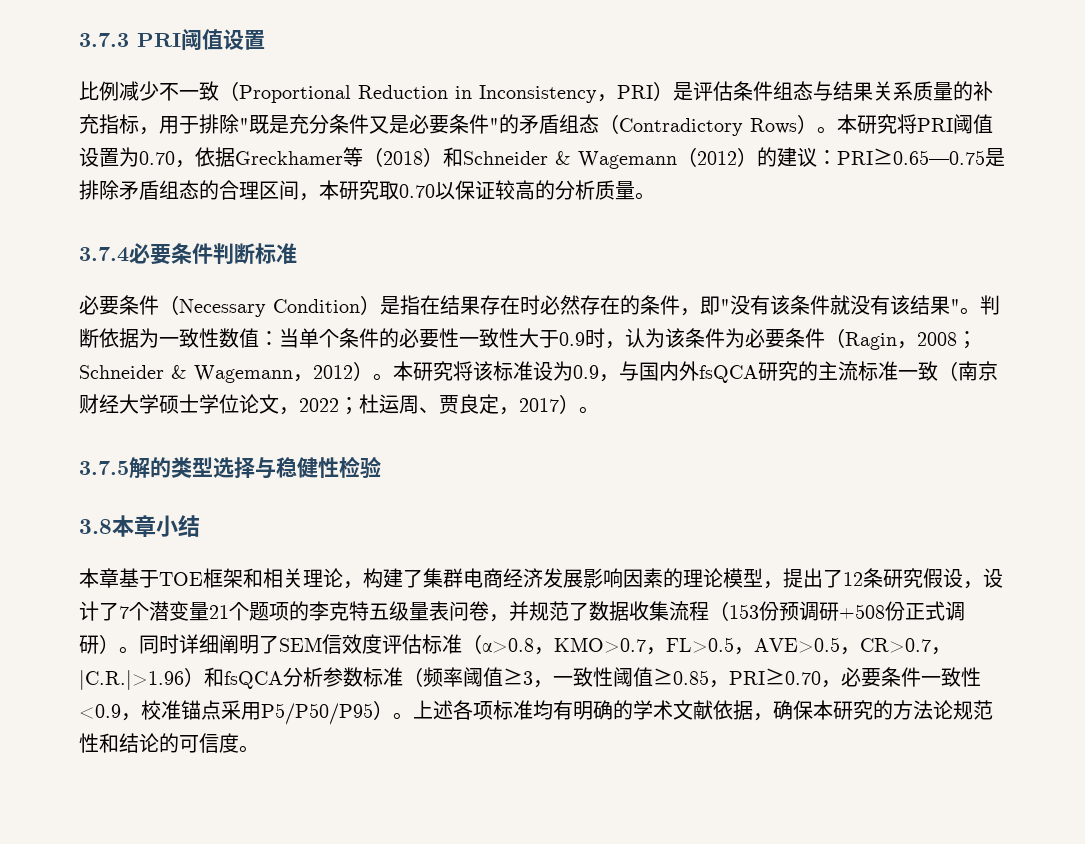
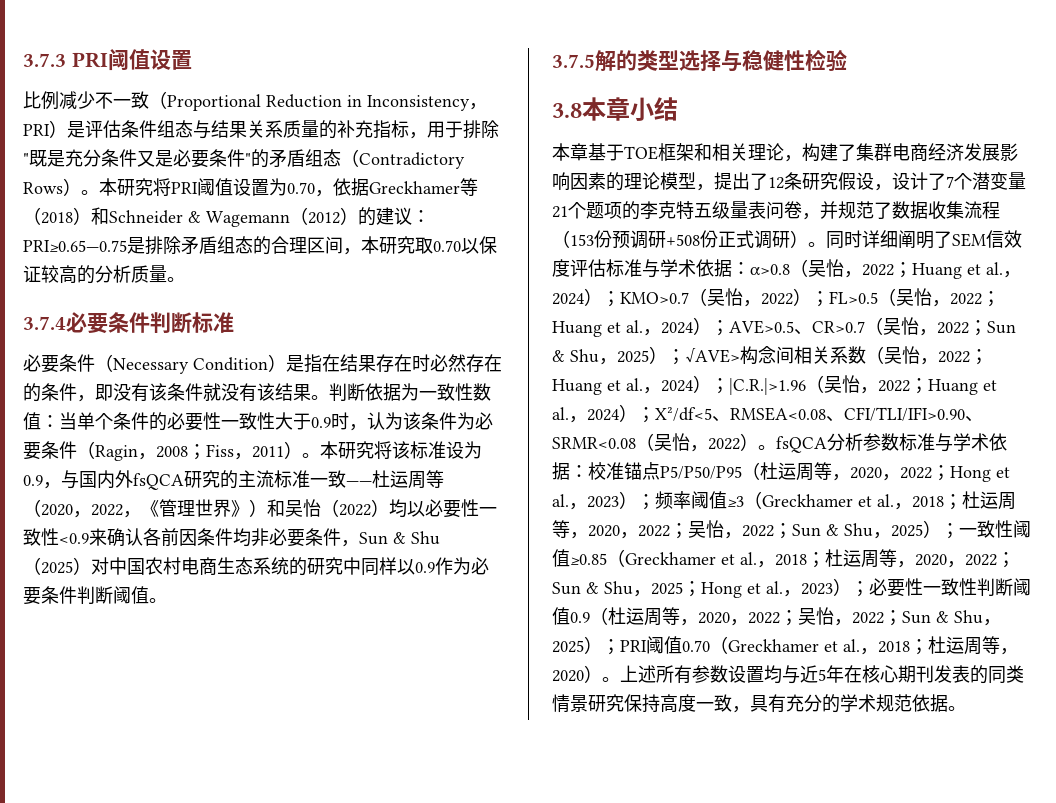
- 必要条件（Necessary Condition）是指在结果存在时必然存在的条件，即"没有该条件就没有该结果"。
+ 必要条件（Necessary Condition）是指在结果存在时必然存在的条件，即没有该条件就没有该结果。
- 判断依据为一致性数值：当单个条件的必要性一致性大于0.9时，认为该条件为必要条件（Ragin，2008；Schneider & Wagemann，2012）。
+ 判断依据为一致性数值：当单个条件的必要性一致性大于0.9时，认为该条件为必要条件（Ragin，2008；Fiss，2011）。
- 本研究将该标准设为0.9，与国内外fsQCA研究的主流标准一致（南京财经大学硕士学位论文，2022；杜运周、贾良定，2017）。
+ 本研究将该标准设为0.9，与国内外fsQCA研究的主流标准一致——杜运周等（2020，2022，《管理世界》）和吴怡（2022）均以必要性一致性<0.9来确认各前因条件均非必要条件，Sun & Shu（2025）对中国农村电商生态系统的研究中同样以0.9作为必要条件判断阈值。
- 同时详细阐明了SEM信效度评估标准（α>0.8，KMO>0.7，FL>0.5，AVE>0.5，CR>0.7，|C.R.|>1.96）和fsQCA分析参数标准（频率阈值≥3，一致性阈值≥0.85，PRI≥0.70，必要条件一致性<0.9，校准锚点采用P5/P50/P95）。上述各项标准均有明确的学术文献依据，确保本研究的方法论规范性和结论的可信度。
+ 同时详细阐明了SEM信效度评估标准与学术依据：α>0.8（吴怡，2022；Huang et al.，2024）；KMO>0.7（吴怡，2022）；FL>0.5（吴怡，2022；Huang et al.，2024）；AVE>0.5、CR>0.7（吴怡，2022；Sun & Shu，2025）；√AVE>构念间相关系数（吴怡，2022；Huang et al.，2024）；|C.R.|>1.96（吴怡，2022；Huang et al.，2024）；X²/df<5、RMSEA<0.08、CFI/TLI/IFI>0.90、SRMR<0.08（吴怡，2022）。fsQCA分析参数标准与学术依据：校准锚点P5/P50/P95（杜运周等，2020，2022；Hong et al.，2023）；频率阈值≥3（Greckhamer et al.，2018；杜运周等，2020，2022；吴怡，2022；Sun & Shu，2025）；一致性阈值≥0.85（Greckhamer et al.，2018；杜运周等，2020，2022；Sun & Shu，2025；Hong et al.，2023）；必要性一致性判断阈值0.9（杜运周等，2020，2022；吴怡，2022；Sun & Shu，2025）；PRI阈值0.70（Greckhamer et al.，2018；杜运周等，2020）。上述所有参数设置均与近5年在核心期刊发表的同类情景研究保持高度一致，具有充分的学术规范依据。

